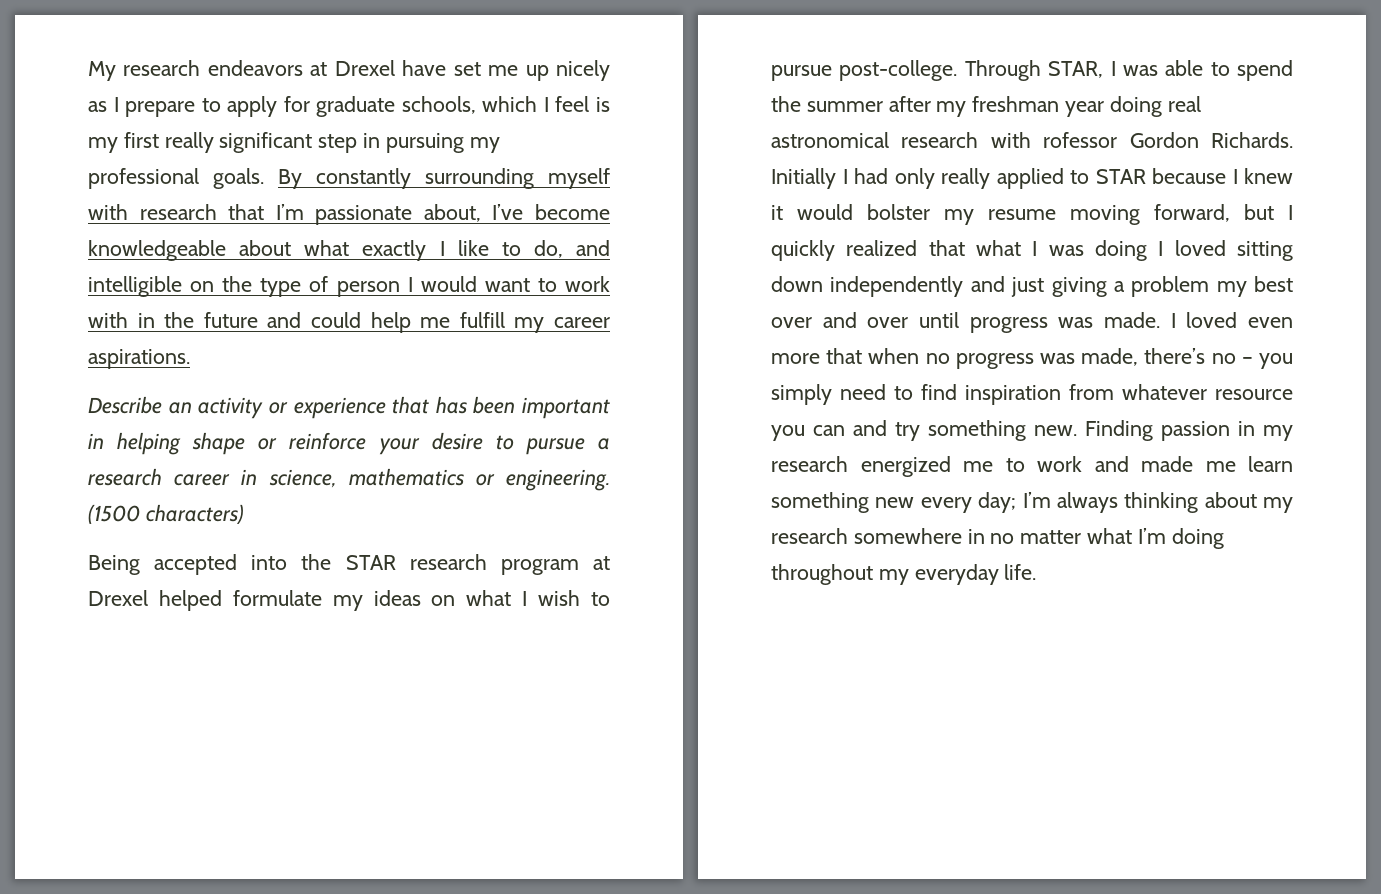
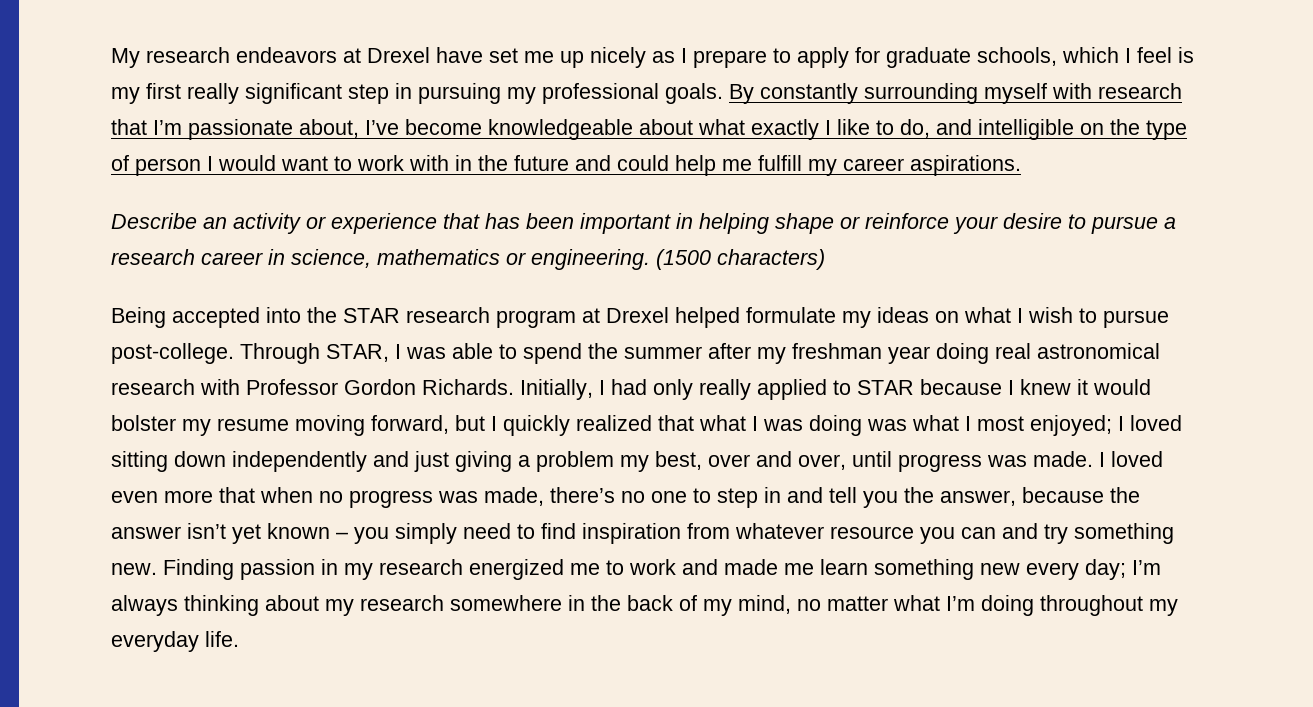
- Through STAR, I was able to spend the summer after my freshman year doing real astronomical research with rofessor Gordon Richards.
+ Through STAR, I was able to spend the summer after my freshman year doing real astronomical research with Professor Gordon Richards.
- Initially I had only really applied to STAR because I knew it would bolster my resume moving forward, but I quickly realized that what I was doing I loved sitting down independently and just giving a problem my best over and over until progress was made.
+ Initially, I had only really applied to STAR because I knew it would bolster my resume moving forward, but I quickly realized that what I was doing was what I most enjoyed; I loved sitting down independently and just giving a problem my best, over and over, until progress was made.
- I loved even more that when no progress was made, there’s no – you simply need to find inspiration from whatever resource you can and try something new.
+ I loved even more that when no progress was made, there’s no one to step in and tell you the answer, because the answer isn’t yet known – you simply need to find inspiration from whatever resource you can and try something new.
- Finding passion in my research energized me to work and made me learn something new every day; I’m always thinking about my research somewhere in no matter what I’m doing throughout my everyday life.
+ Finding passion in my research energized me to work and made me learn something new every day; I’m always thinking about my research somewhere in the back of my mind, no matter what I’m doing throughout my everyday life.

